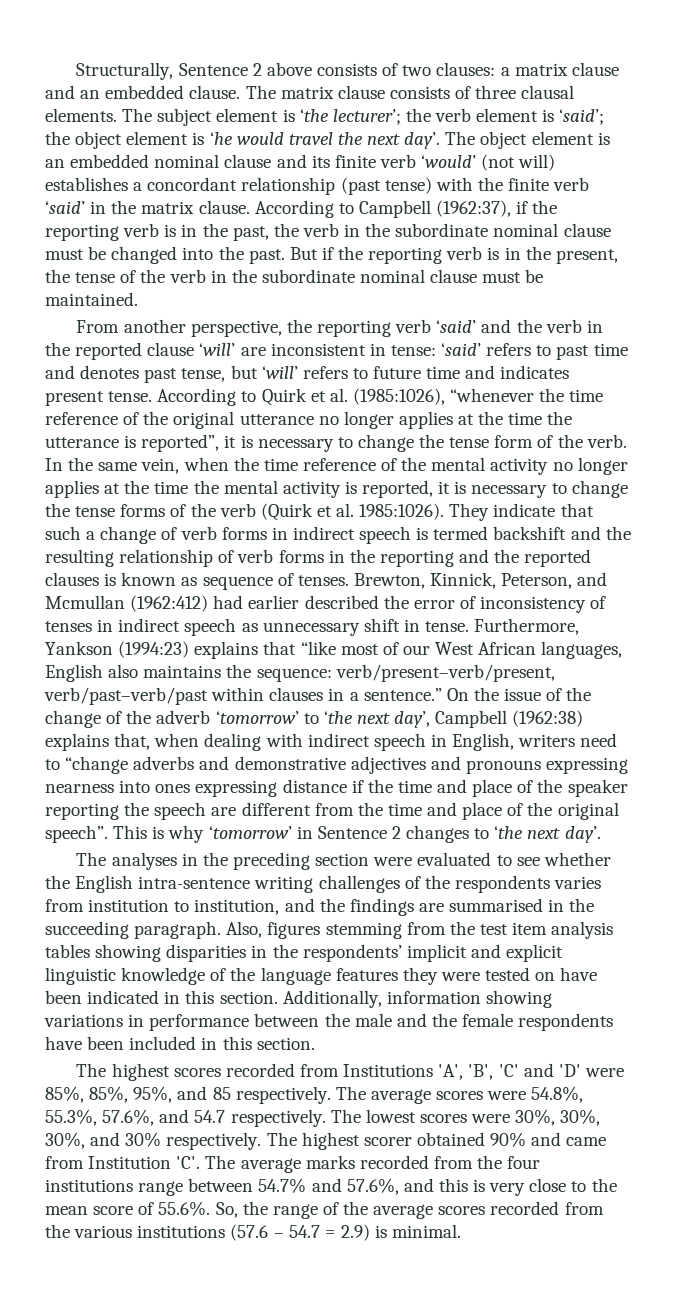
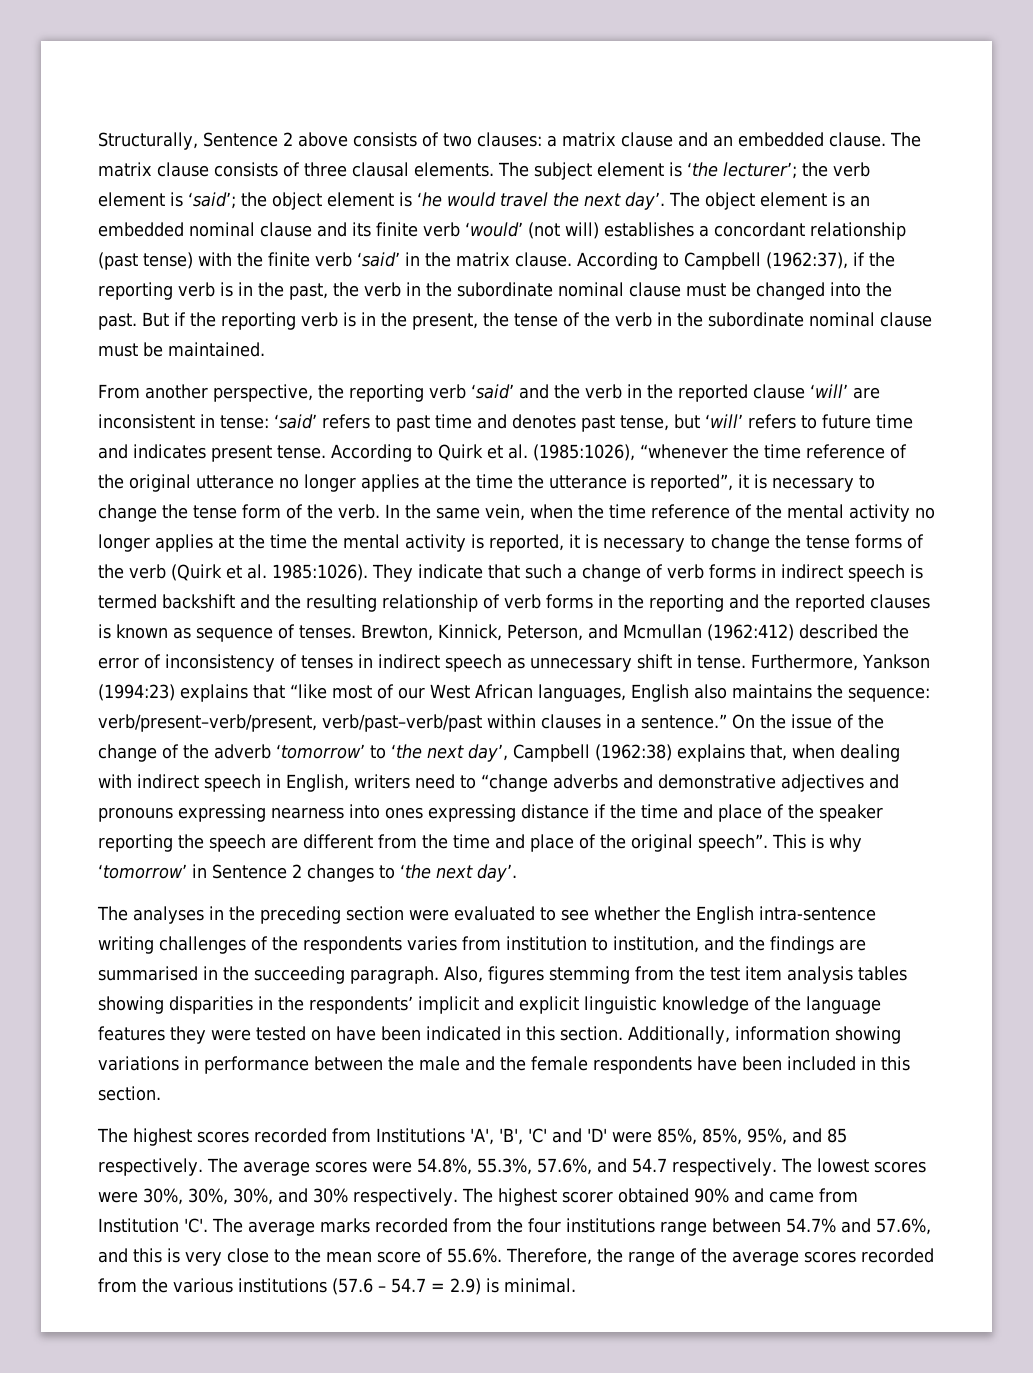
- Brewton, Kinnick, Peterson, and Mcmullan (1962:412) had earlier described the error of inconsistency of tenses in indirect speech as unnecessary shift in tense.
+ Brewton, Kinnick, Peterson, and Mcmullan (1962:412) described the error of inconsistency of tenses in indirect speech as unnecessary shift in tense.
- The highest scorer obtained 90% and came from Institution 'C'. The average marks recorded from the four institutions range between 54.7% and 57.6%, and this is very close to the mean score of 55.6%. So, the range of the average scores recorded from the various institutions (57.6 – 54.7 = 2.9) is minimal.
+ The highest scorer obtained 90% and came from Institution 'C'. The average marks recorded from the four institutions range between 54.7% and 57.6%, and this is very close to the mean score of 55.6%. Therefore, the range of the average scores recorded from the various institutions (57.6 – 54.7 = 2.9) is minimal.

